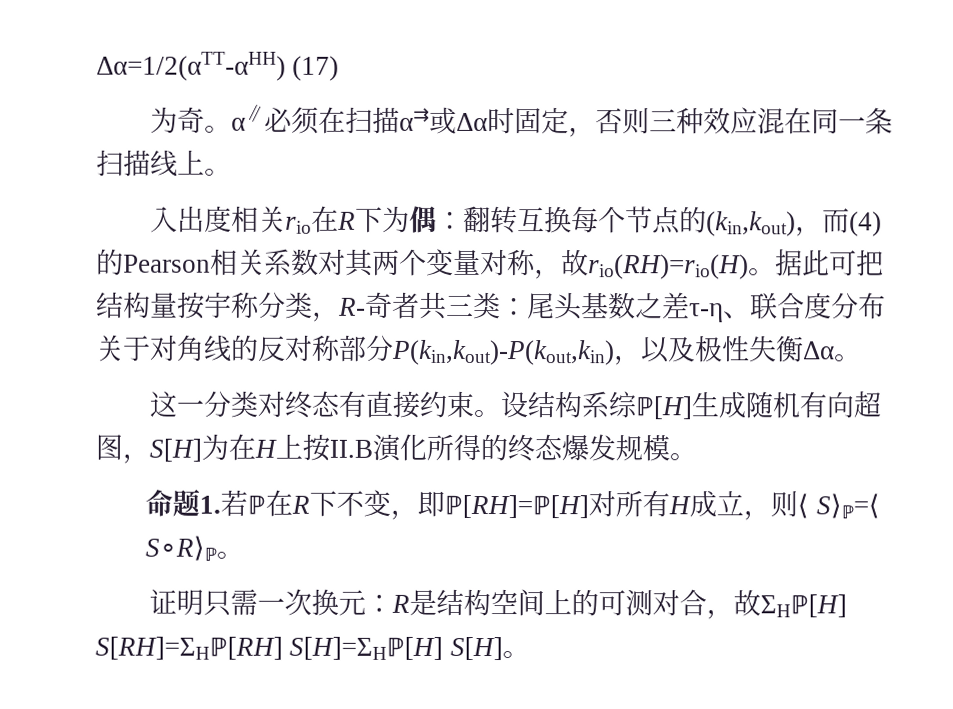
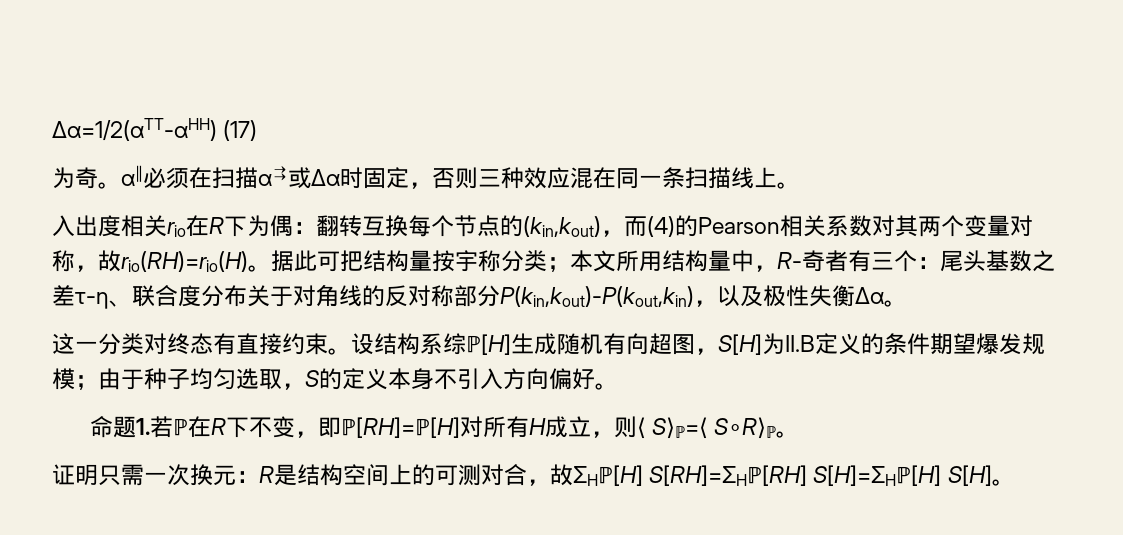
- 据此可把结构量按宇称分类，R-奇者共三类：尾头基数之差τ-η、联合度分布关于对角线的反对称部分P(kin,kout)-P(kout,kin)，以及极性失衡Δα。
+ 据此可把结构量按宇称分类；本文所用结构量中，R-奇者有三个：尾头基数之差τ-η、联合度分布关于对角线的反对称部分P(kin,kout)-P(kout,kin)，以及极性失衡Δα。
- 设结构系综ℙ[H]生成随机有向超图，S[H]为在H上按II.B演化所得的终态爆发规模。
+ 设结构系综ℙ[H]生成随机有向超图，S[H]为II.B定义的条件期望爆发规模；由于种子均匀选取，S的定义本身不引入方向偏好。

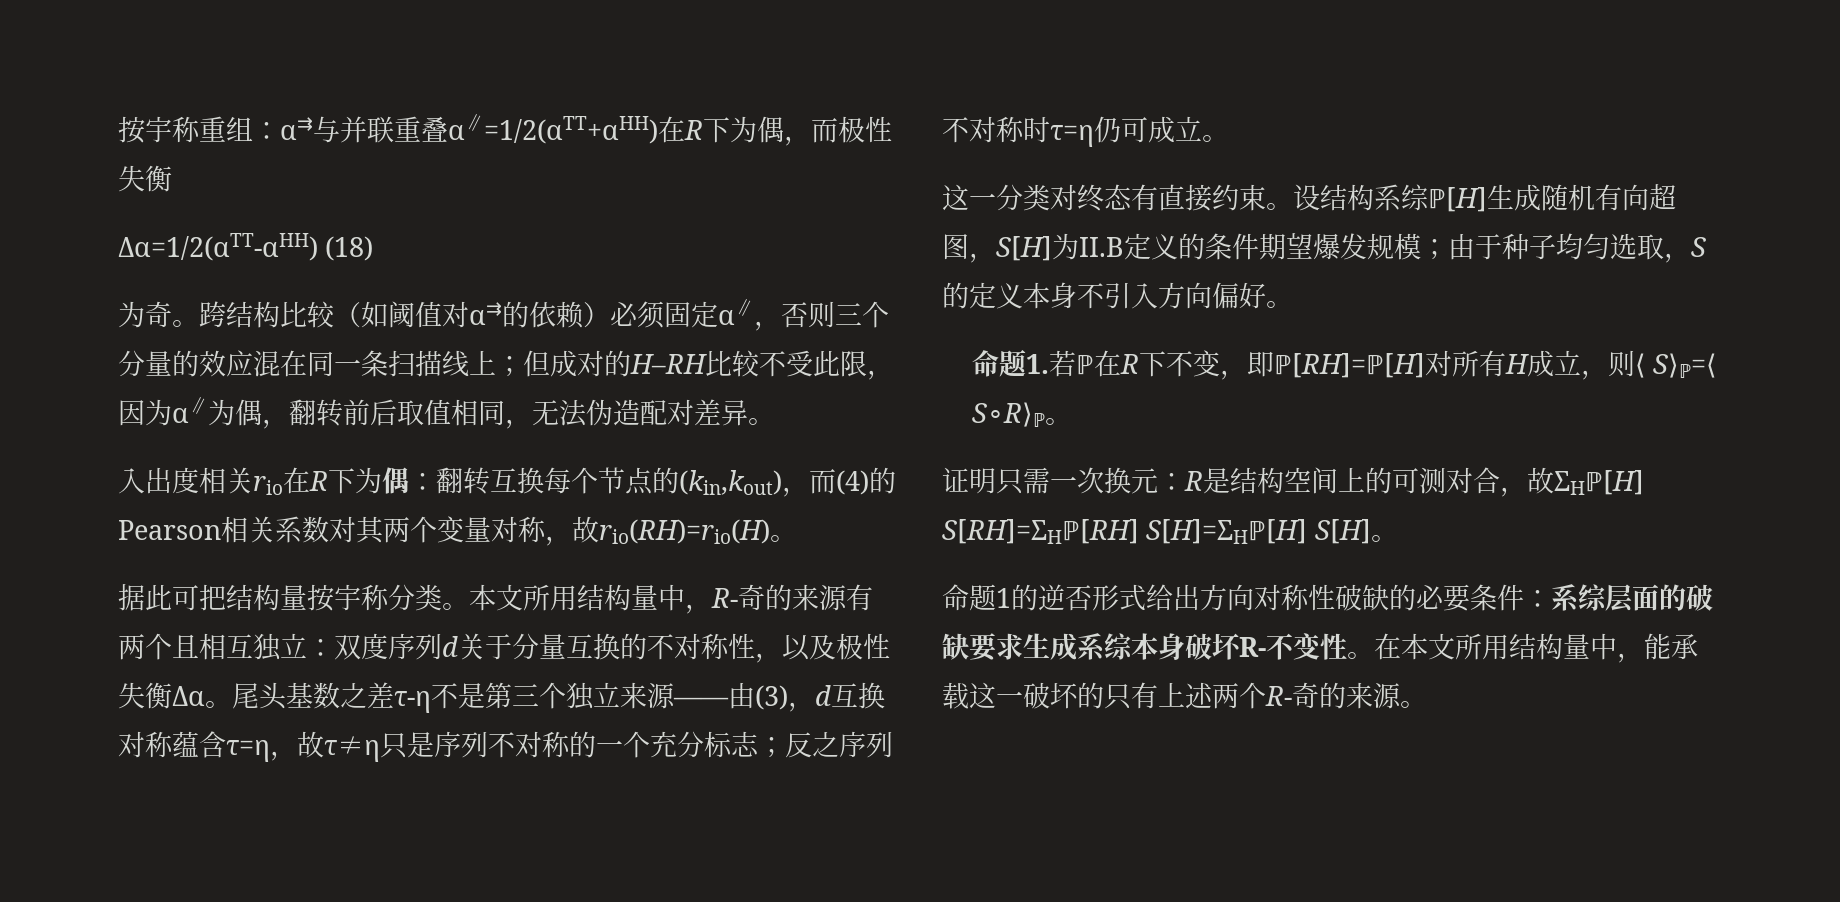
- Δα=1/2(αTT-αHH) (17)
- 为奇。α∥必须在扫描α⇉或Δα时固定，否则三种效应混在同一条扫描线上。
+ 按宇称重组：α⇉与并联重叠α∥=1/2(αTT+αHH)在R下为偶，而极性失衡
+ Δα=1/2(αTT-αHH) (18)
+ 为奇。跨结构比较（如阈值对α⇉的依赖）必须固定α∥，否则三个分量的效应混在同一条扫描线上；但成对的H–RH比较不受此限，因为α∥为偶，翻转前后取值相同，无法伪造配对差异。
- 入出度相关rio在R下为偶：翻转互换每个节点的(kin,kout)，而(4)的Pearson相关系数对其两个变量对称，故rio(RH)=rio(H)。据此可把结构量按宇称分类；本文所用结构量中，R-奇者有三个：尾头基数之差τ-η、联合度分布关于对角线的反对称部分P(kin,kout)-P(kout,kin)，以及极性失衡Δα。
+ 入出度相关rio在R下为偶：翻转互换每个节点的(kin,kout)，而(4)的Pearson相关系数对其两个变量对称，故rio(RH)=rio(H)。
+ 据此可把结构量按宇称分类。本文所用结构量中，R-奇的来源有两个且相互独立：双度序列d关于分量互换的不对称性，以及极性失衡Δα。尾头基数之差τ-η不是第三个独立来源——由(3)，d互换对称蕴含τ=η，故τ≠η只是序列不对称的一个充分标志；反之序列不对称时τ=η仍可成立。
+ 命题1的逆否形式给出方向对称性破缺的必要条件：系综层面的破缺要求生成系综本身破坏R-不变性。在本文所用结构量中，能承载这一破坏的只有上述两个R-奇的来源。

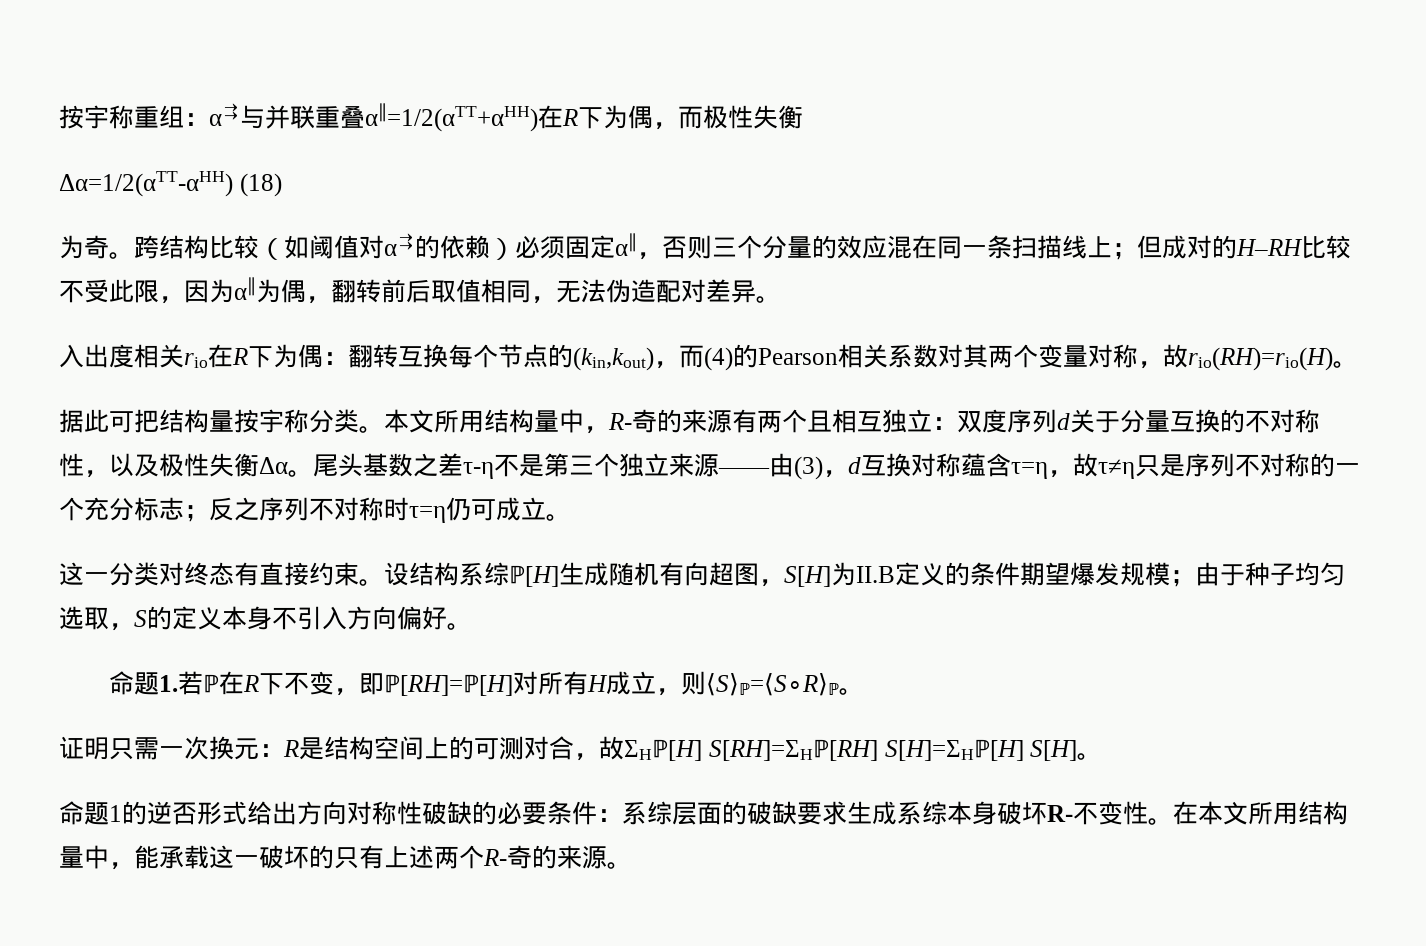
- 命题1.若ℙ在R下不变，即ℙ[RH]=ℙ[H]对所有H成立，则⟨ S⟩ℙ=⟨ S∘R⟩ℙ。
+ 命题1.若ℙ在R下不变，即ℙ[RH]=ℙ[H]对所有H成立，则⟨S⟩ℙ=⟨S∘R⟩ℙ。

